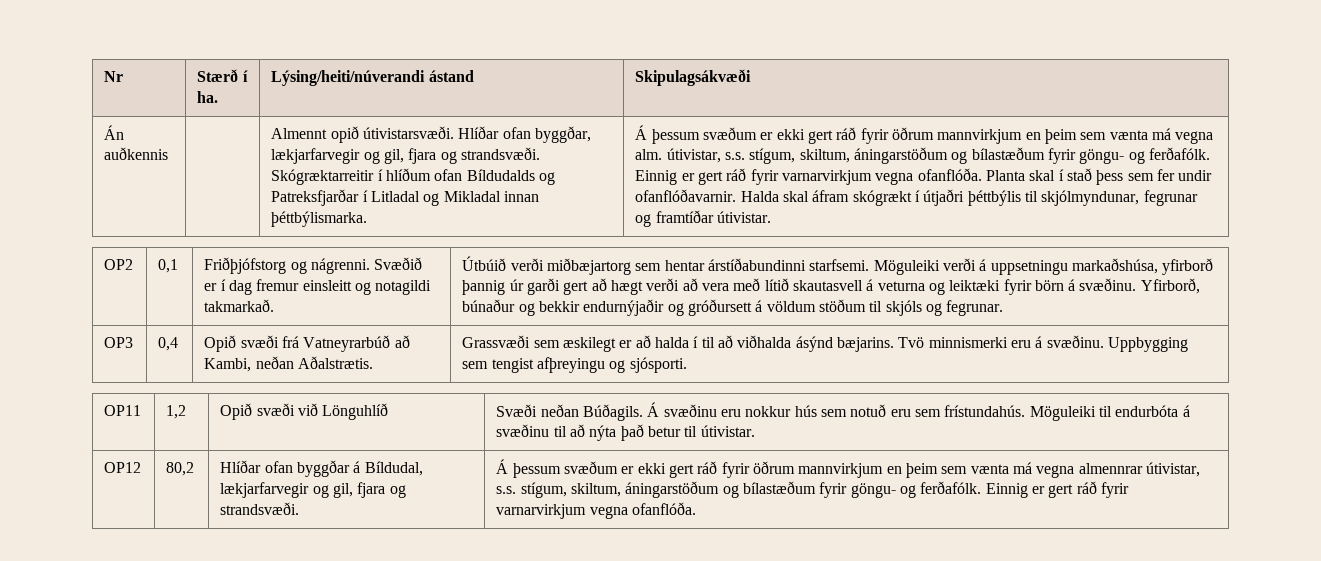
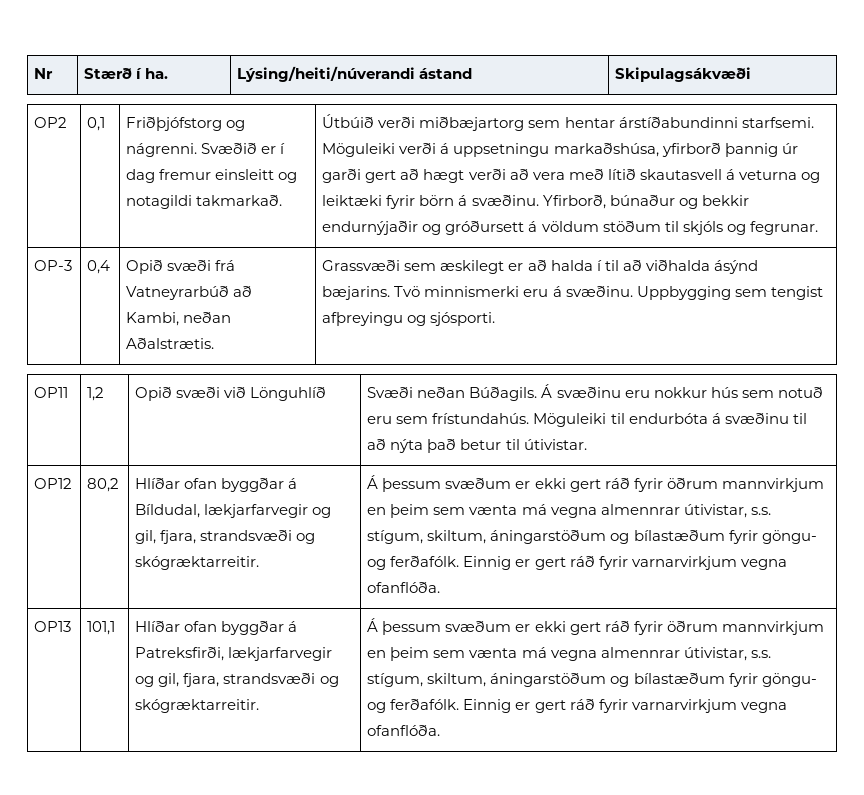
- Án auðkennis | | Almennt opið útivistarsvæði. Hlíðar ofan byggðar, lækjarfarvegir og gil, fjara og strandsvæði. Skógræktarreitir í hlíðum ofan Bíldudalds og Patreksfjarðar í Litladal og Mikladal innan þéttbýlismarka. | Á þessum svæðum er ekki gert ráð fyrir öðrum mannvirkjum en þeim sem vænta má vegna alm. útivistar, s.s. stígum, skiltum, áningarstöðum og bílastæðum fyrir göngu- og ferðafólk. Einnig er gert ráð fyrir varnarvirkjum vegna ofanflóða. Planta skal í stað þess sem fer undir ofanflóðavarnir. Halda skal áfram skógrækt í útjaðri þéttbýlis til skjólmyndunar, fegrunar og framtíðar útivistar.
- OP3 | 0,4 | Opið svæði frá Vatneyrarbúð að Kambi, neðan Aðalstrætis. | Grassvæði sem æskilegt er að halda í til að viðhalda ásýnd bæjarins. Tvö minnismerki eru á svæðinu. Uppbygging sem tengist afþreyingu og sjósporti.
+ OP-3 | 0,4 | Opið svæði frá Vatneyrarbúð að Kambi, neðan Aðalstrætis. | Grassvæði sem æskilegt er að halda í til að viðhalda ásýnd bæjarins. Tvö minnismerki eru á svæðinu. Uppbygging sem tengist afþreyingu og sjósporti.
- Hlíðar ofan byggðar á Bíldudal, lækjarfarvegir og gil, fjara og strandsvæði.
+ Hlíðar ofan byggðar á Bíldudal, lækjarfarvegir og gil, fjara, strandsvæði og skógræktarreitir.
+ OP13 | 101,1 | Hlíðar ofan byggðar á Patreksfirði, lækjarfarvegir og gil, fjara, strandsvæði og skógræktarreitir. | Á þessum svæðum er ekki gert ráð fyrir öðrum mannvirkjum en þeim sem vænta má vegna almennrar útivistar, s.s. stígum, skiltum, áningarstöðum og bílastæðum fyrir göngu- og ferðafólk. Einnig er gert ráð fyrir varnarvirkjum vegna ofanflóða.

